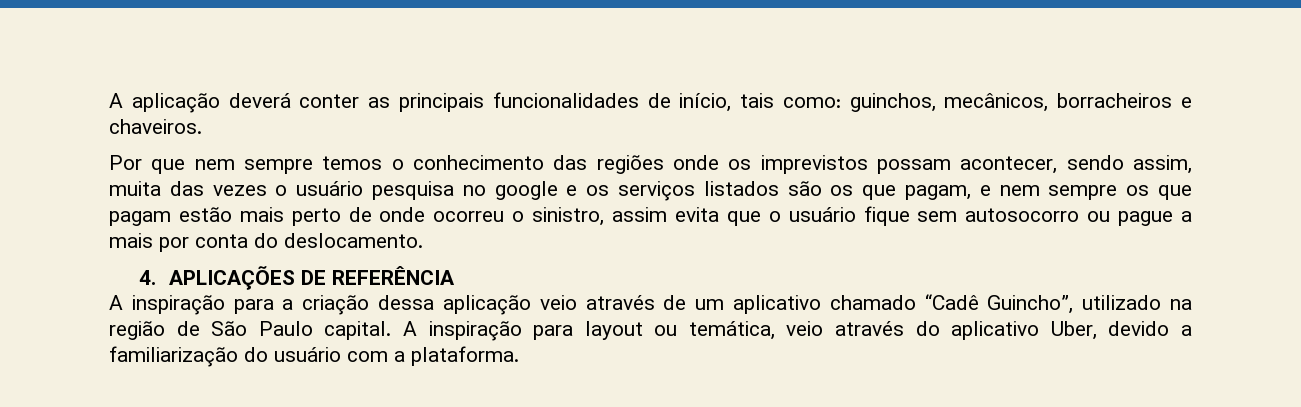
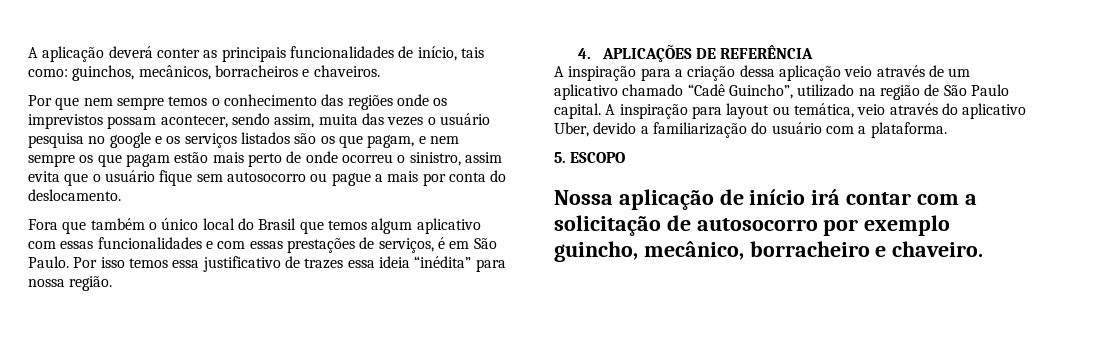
+ Fora que também o único local do Brasil que temos algum aplicativo com essas funcionalidades e com essas prestações de serviços, é em São Paulo. Por isso temos essa justificativo de trazes essa ideia “inédita” para nossa região.
+ 5. ESCOPO
+ Nossa aplicação de início irá contar com a solicitação de autosocorro por exemplo guincho, mecânico, borracheiro e chaveiro.

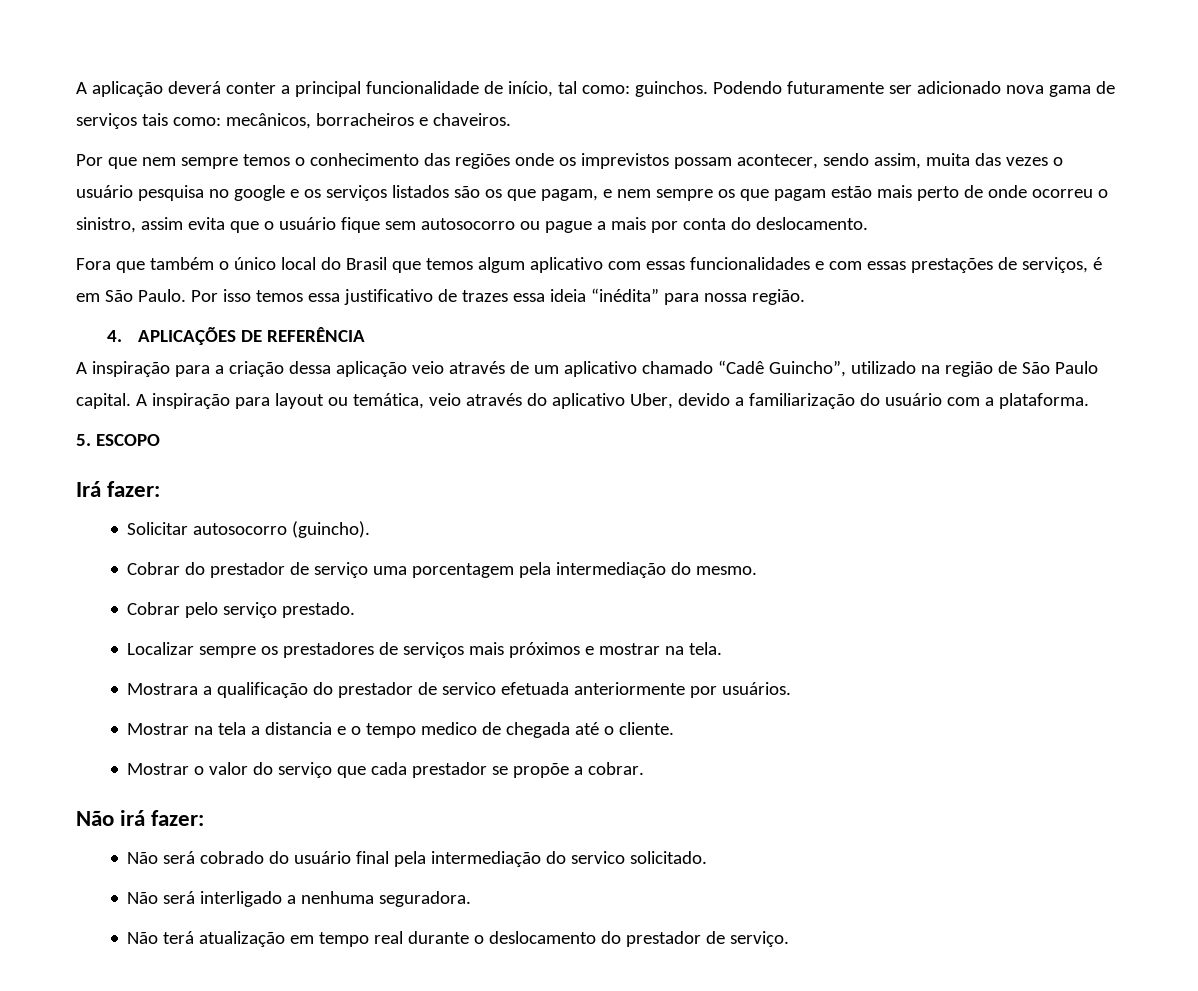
- A aplicação deverá conter as principais funcionalidades de início, tais como: guinchos, mecânicos, borracheiros e chaveiros.
+ A aplicação deverá conter a principal funcionalidade de início, tal como: guinchos. Podendo futuramente ser adicionado nova gama de serviços tais como: mecânicos, borracheiros e chaveiros.
- Nossa aplicação de início irá contar com a solicitação de autosocorro por exemplo guincho, mecânico, borracheiro e chaveiro.
+ Irá fazer:
+ Solicitar autosocorro (guincho).
+ Cobrar do prestador de serviço uma porcentagem pela intermediação do mesmo.
+ Cobrar pelo serviço prestado.
+ Localizar sempre os prestadores de serviços mais próximos e mostrar na tela.
+ Mostrara a qualificação do prestador de servico efetuada anteriormente por usuários.
+ Mostrar na tela a distancia e o tempo medico de chegada até o cliente.
+ Mostrar o valor do serviço que cada prestador se propõe a cobrar.
+ Não irá fazer:
+ Não será cobrado do usuário final pela intermediação do servico solicitado.
+ Não será interligado a nenhuma seguradora.
+ Não terá atualização em tempo real durante o deslocamento do prestador de serviço.

